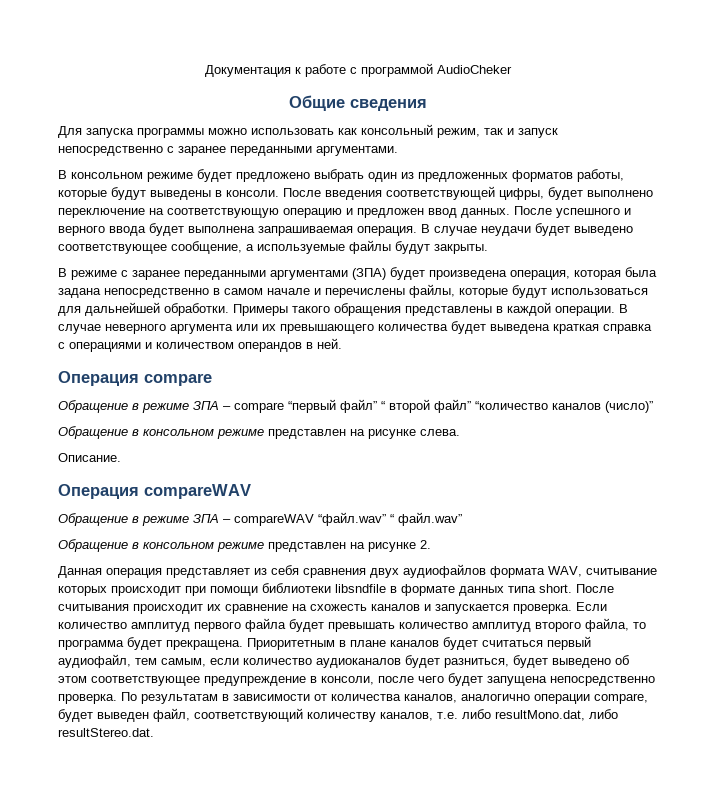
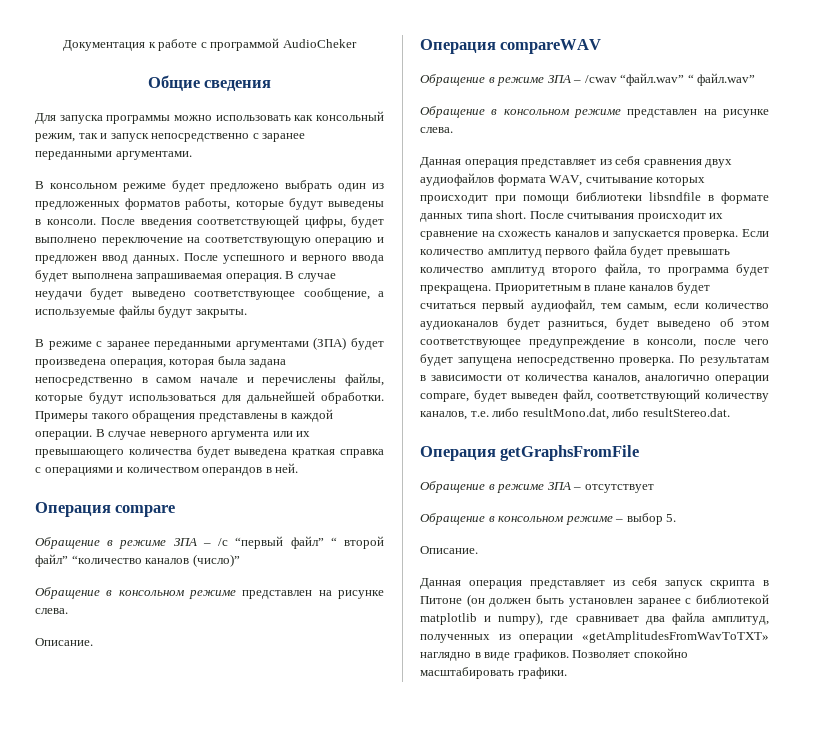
- Обращение в режиме ЗПА – compare “первый файл” “ второй файл” “количество каналов (число)”
+ Обращение в режиме ЗПА – /c “первый файл” “ второй файл” “количество каналов (число)”
- Обращение в режиме ЗПА – compareWAV “файл.wav” “ файл.wav”
- Обращение в консольном режиме представлен на рисунке 2.
+ Обращение в режиме ЗПА – /cwav “файл.wav” “ файл.wav”
+ Обращение в консольном режиме представлен на рисунке слева.
+ Операция getGraphsFromFile
+ Обращение в режиме ЗПА – отсутствует
+ Обращение в консольном режиме – выбор 5.
+ Описание.
+ Данная операция представляет из себя запуск скрипта в Питоне (он должен быть установлен заранее с библиотекой matplotlib и numpy), где сравнивает два файла амплитуд, полученных из операции «getAmplitudesFromWavToTXT» наглядно в виде графиков. Позволяет спокойно масштабировать графики.

